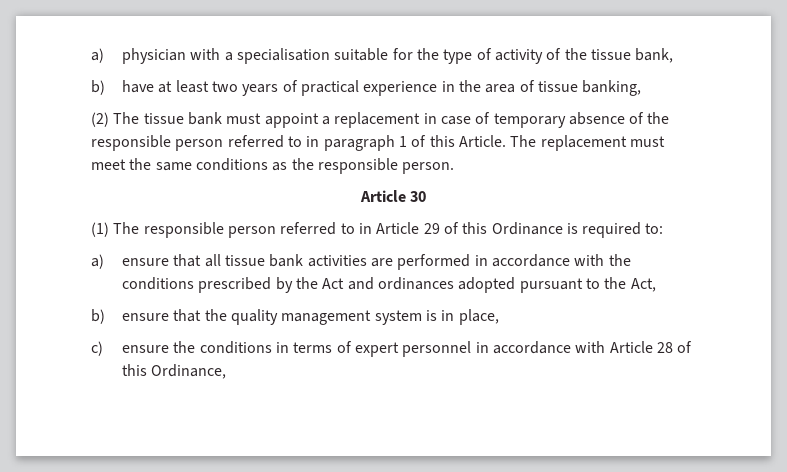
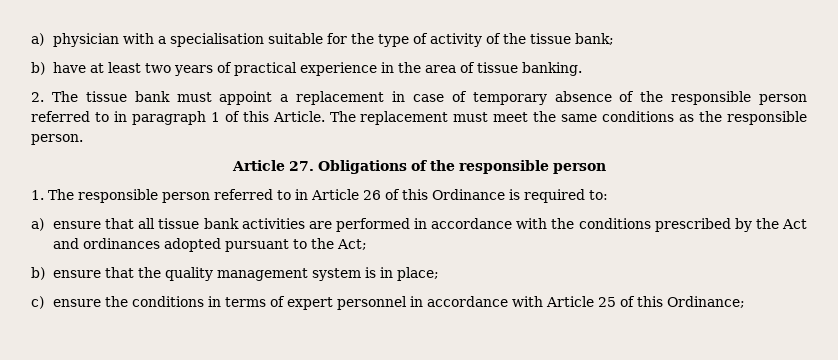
- a) physician with a specialisation suitable for the type of activity of the tissue bank,
+ a) physician with a specialisation suitable for the type of activity of the tissue bank;
- b) have at least two years of practical experience in the area of tissue banking,
- (2) The tissue bank must appoint a replacement in case of temporary absence of the responsible person referred to in paragraph 1 of this Article.
+ b) have at least two years of practical experience in the area of tissue banking.
+ 2. The tissue bank must appoint a replacement in case of temporary absence of the responsible person referred to in paragraph 1 of this Article.
- Article 30
- (1) The responsible person referred to in Article 29 of this Ordinance is required to:
+ Article 27. Obligations of the responsible person
+ 1. The responsible person referred to in Article 26 of this Ordinance is required to:
- a) ensure that all tissue bank activities are performed in accordance with the conditions prescribed by the Act and ordinances adopted pursuant to the Act,
+ a) ensure that all tissue bank activities are performed in accordance with the conditions prescribed by the Act and ordinances adopted pursuant to the Act;
- b) ensure that the quality management system is in place,
+ b) ensure that the quality management system is in place;
- c) ensure the conditions in terms of expert personnel in accordance with Article 28 of this Ordinance,
+ c) ensure the conditions in terms of expert personnel in accordance with Article 25 of this Ordinance;

